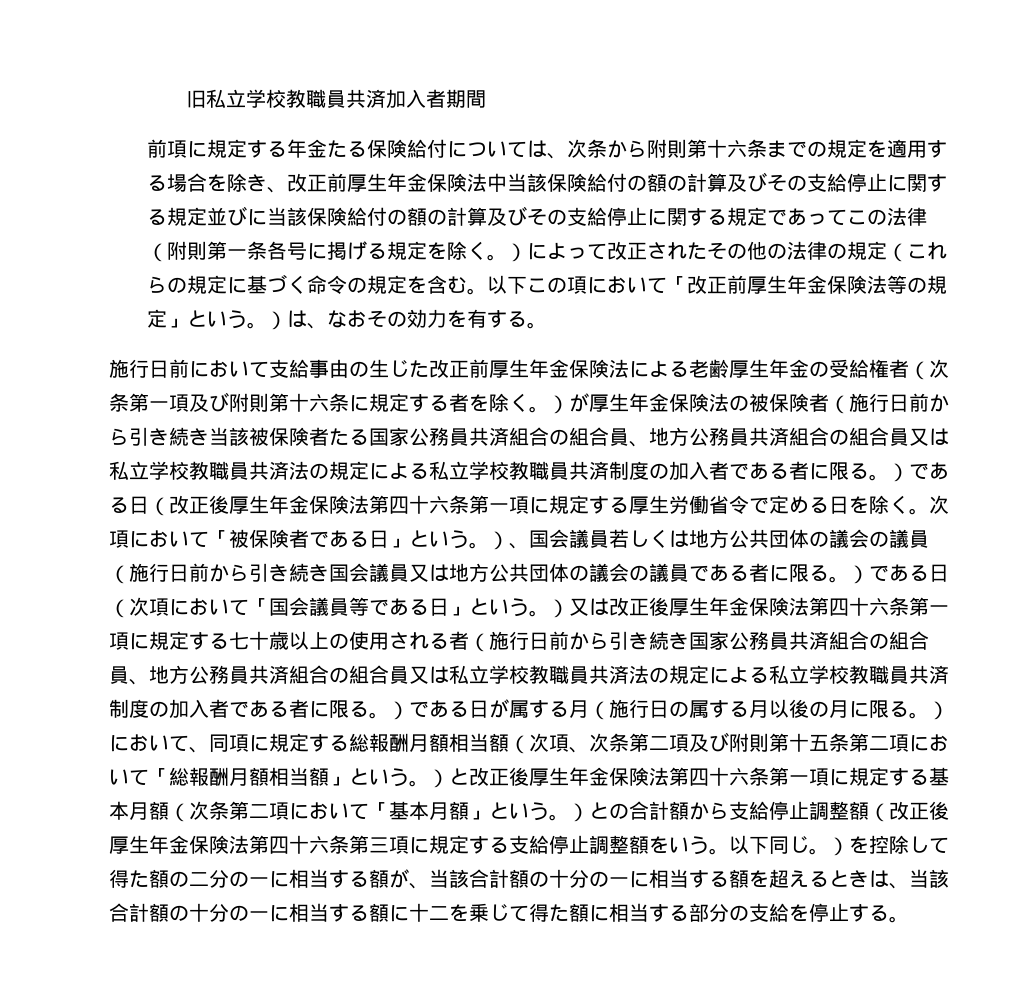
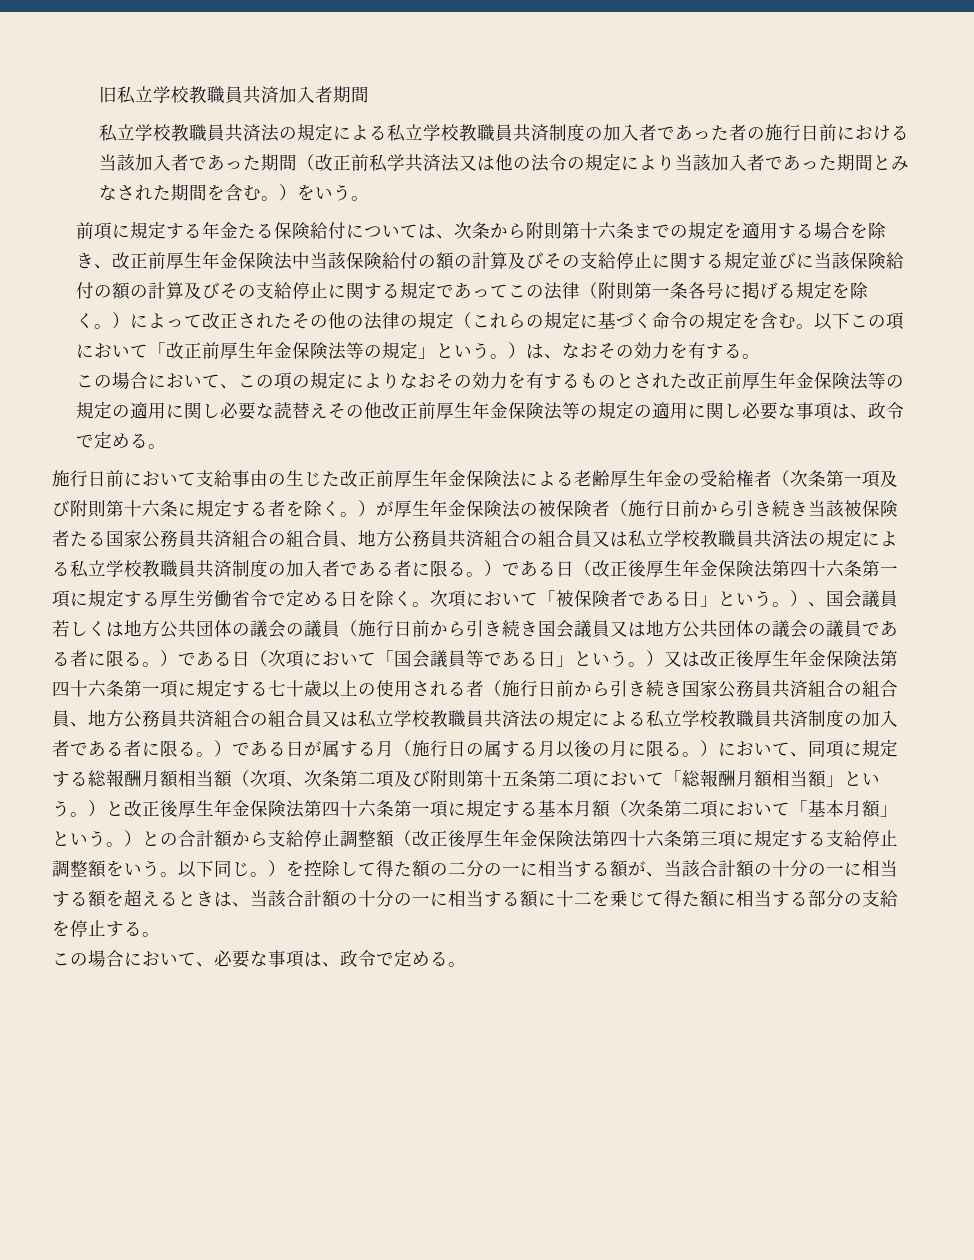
+ 私立学校教職員共済法の規定による私立学校教職員共済制度の加入者であった者の施行日前における当該加入者であった期間（改正前私学共済法又は他の法令の規定により当該加入者であった期間とみなされた期間を含む。）をいう。
+ この場合において、この項の規定によりなおその効力を有するものとされた改正前厚生年金保険法等の規定の適用に関し必要な読替えその他改正前厚生年金保険法等の規定の適用に関し必要な事項は、政令で定める。
+ この場合において、必要な事項は、政令で定める。

